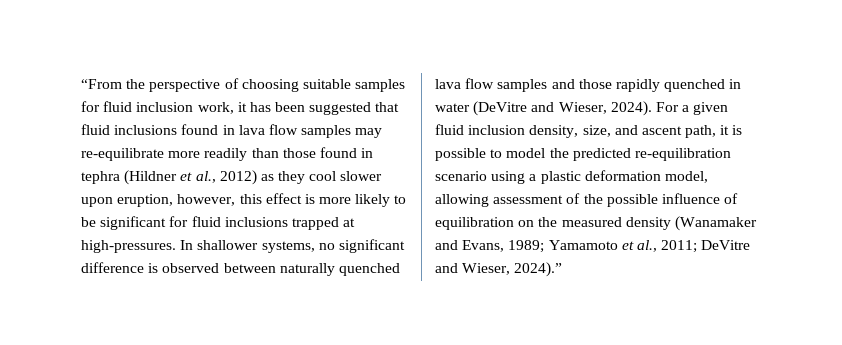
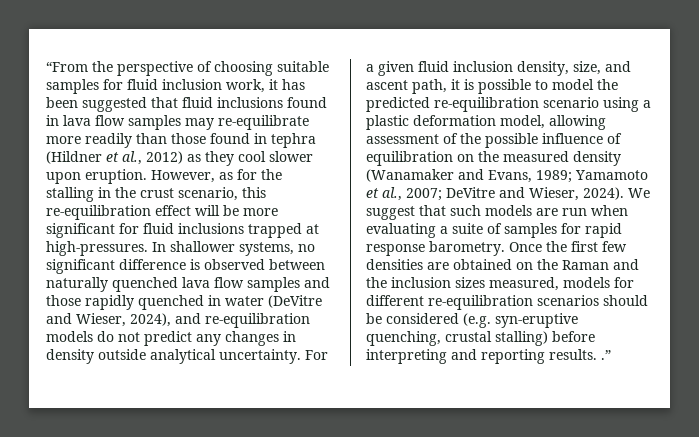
- “From the perspective of choosing suitable samples for fluid inclusion work, it has been suggested that fluid inclusions found in lava flow samples may re-equilibrate more readily than those found in tephra (Hildner et al., 2012) as they cool slower upon eruption, however, this effect is more likely to be significant for fluid inclusions trapped at high-pressures.
+ “From the perspective of choosing suitable samples for fluid inclusion work, it has been suggested that fluid inclusions found in lava flow samples may re-equilibrate more readily than those found in tephra (Hildner et al., 2012) as they cool slower upon eruption. However, as for the stalling in the crust scenario, this re-equilibration effect will be more significant for fluid inclusions trapped at high-pressures.
- In shallower systems, no significant difference is observed between naturally quenched lava flow samples and those rapidly quenched in water (DeVitre and Wieser, 2024).
+ In shallower systems, no significant difference is observed between naturally quenched lava flow samples and those rapidly quenched in water (DeVitre and Wieser, 2024), and re-equilibration models do not predict any changes in density outside analytical uncertainty.
- For a given fluid inclusion density, size, and ascent path, it is possible to model the predicted re-equilibration scenario using a plastic deformation model, allowing assessment of the possible influence of equilibration on the measured density (Wanamaker and Evans, 1989; Yamamoto et al., 2011; DeVitre and Wieser, 2024).”
+ For a given fluid inclusion density, size, and ascent path, it is possible to model the predicted re-equilibration scenario using a plastic deformation model, allowing assessment of the possible influence of equilibration on the measured density (Wanamaker and Evans, 1989; Yamamoto et al., 2007; DeVitre and Wieser, 2024). We suggest that such models are run when evaluating a suite of samples for rapid response barometry. Once the first few densities are obtained on the Raman and the inclusion sizes measured, models for different re-equilibration scenarios should be considered (e.g. syn-eruptive quenching, crustal stalling) before interpreting and reporting results. .”

